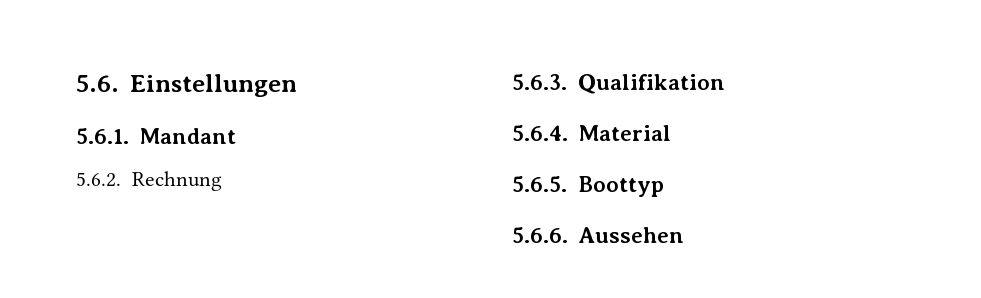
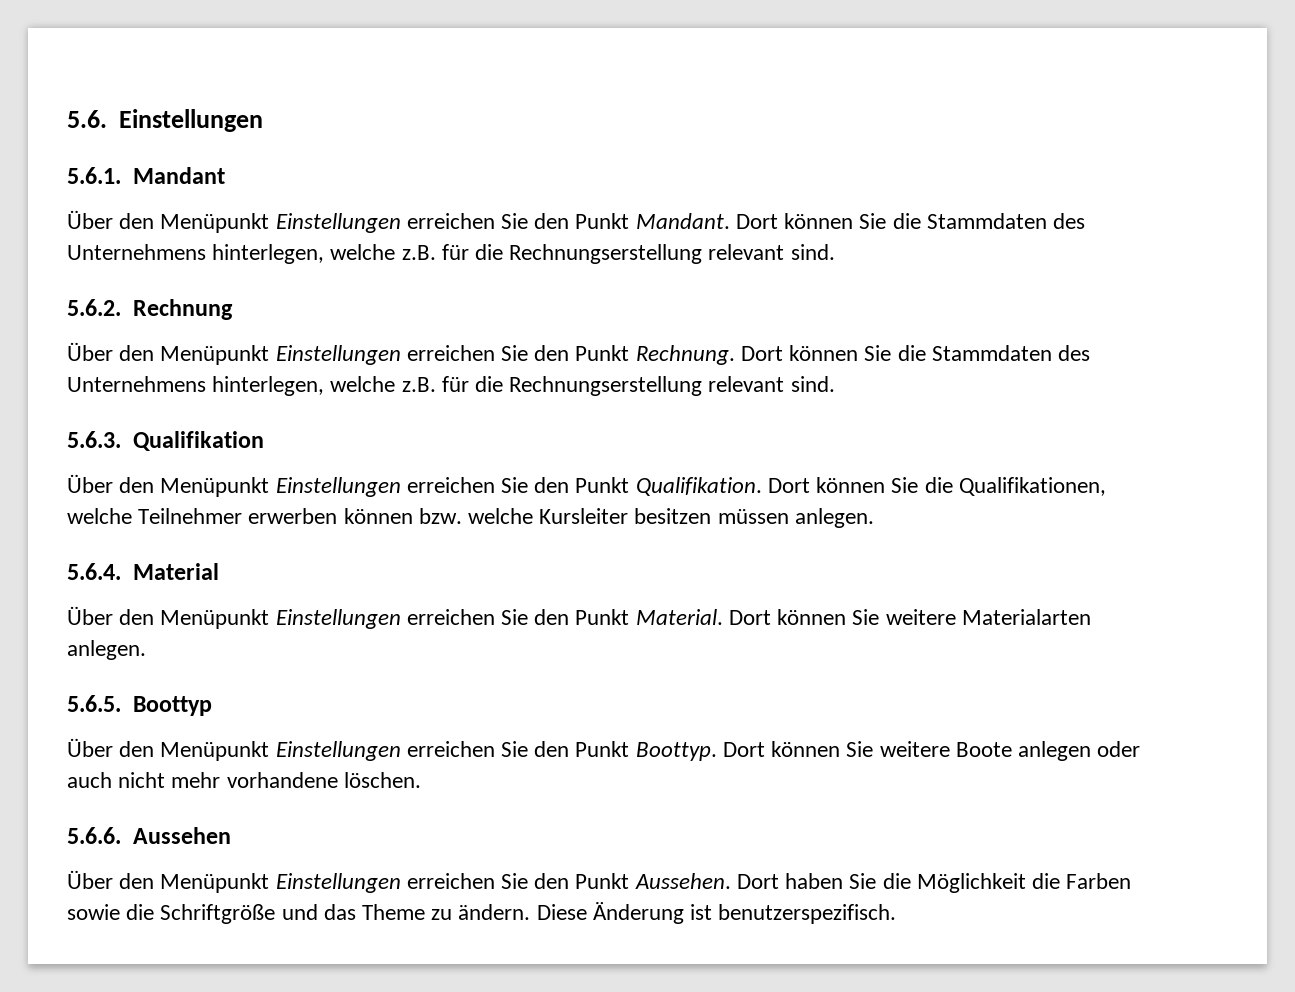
+ Über den Menüpunkt Einstellungen erreichen Sie den Punkt Mandant. Dort können Sie die Stammdaten des Unternehmens hinterlegen, welche z.B. für die Rechnungserstellung relevant sind.
  5.6.2. Rechnung
+ Über den Menüpunkt Einstellungen erreichen Sie den Punkt Rechnung. Dort können Sie die Stammdaten des Unternehmens hinterlegen, welche z.B. für die Rechnungserstellung relevant sind.
  5.6.3. Qualifikation
+ Über den Menüpunkt Einstellungen erreichen Sie den Punkt Qualifikation. Dort können Sie die Qualifikationen, welche Teilnehmer erwerben können bzw. welche Kursleiter besitzen müssen anlegen.
  5.6.4. Material
+ Über den Menüpunkt Einstellungen erreichen Sie den Punkt Material. Dort können Sie weitere Materialarten anlegen.
  5.6.5. Boottyp
+ Über den Menüpunkt Einstellungen erreichen Sie den Punkt Boottyp. Dort können Sie weitere Boote anlegen oder auch nicht mehr vorhandene löschen.
  5.6.6. Aussehen
+ Über den Menüpunkt Einstellungen erreichen Sie den Punkt Aussehen. Dort haben Sie die Möglichkeit die Farben sowie die Schriftgröße und das Theme zu ändern. Diese Änderung ist benutzerspezifisch.

